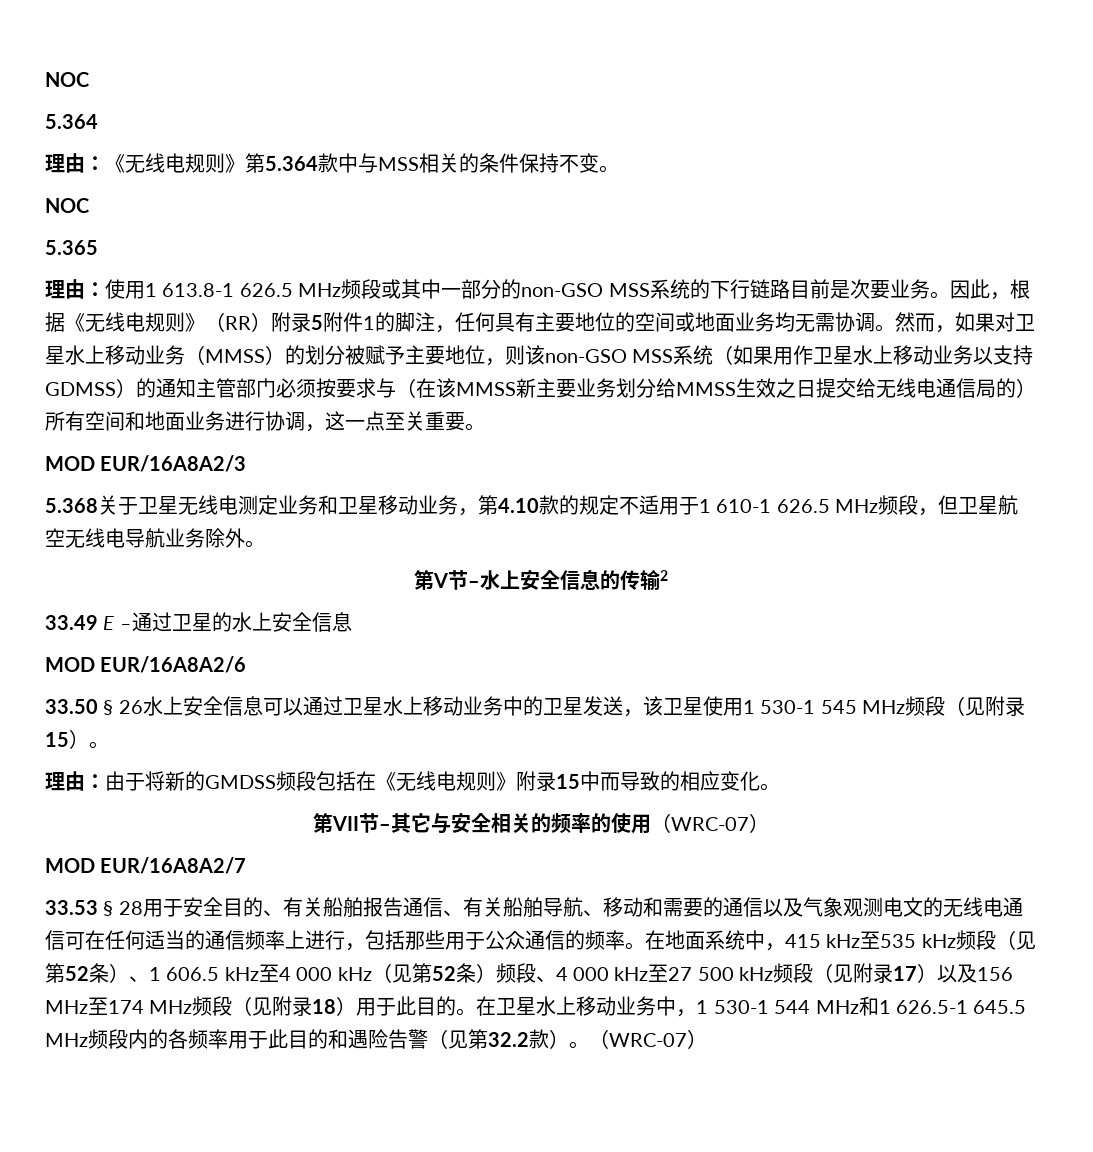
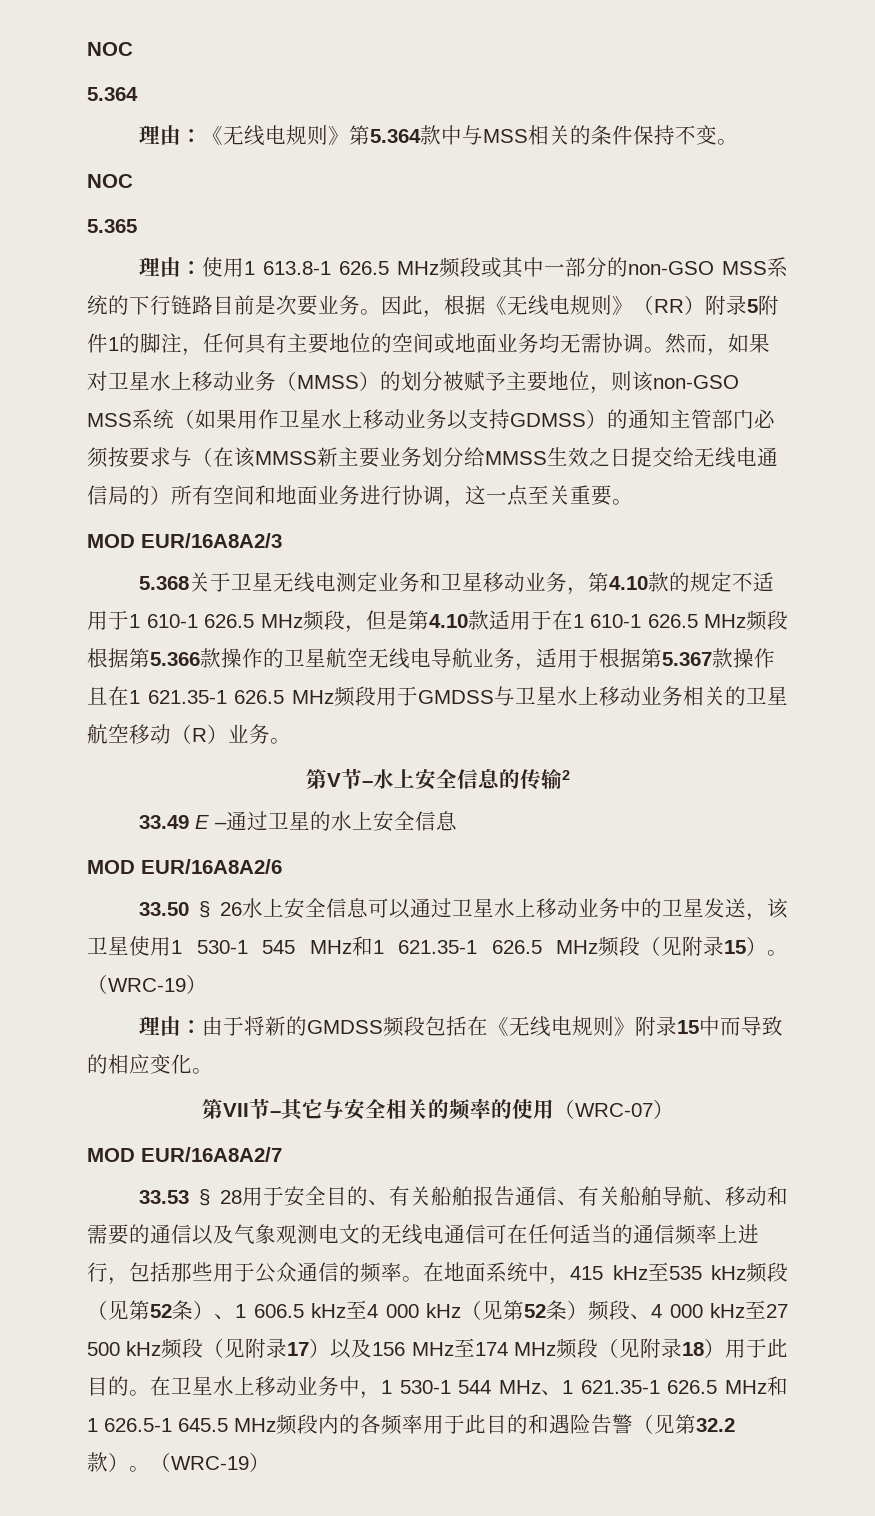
- 5.368关于卫星无线电测定业务和卫星移动业务，第4.10款的规定不适用于1 610-1 626.5 MHz频段，但卫星航空无线电导航业务除外。
+ 5.368关于卫星无线电测定业务和卫星移动业务，第4.10款的规定不适用于1 610-1 626.5 MHz频段，但是第4.10款适用于在1 610-1 626.5 MHz频段根据第5.366款操作的卫星航空无线电导航业务，适用于根据第5.367款操作且在1 621.35-1 626.5 MHz频段用于GMDSS与卫星水上移动业务相关的卫星航空移动（R）业务。
- 33.50 § 26水上安全信息可以通过卫星水上移动业务中的卫星发送，该卫星使用1 530-1 545 MHz频段（见附录15）。
+ 33.50 § 26水上安全信息可以通过卫星水上移动业务中的卫星发送，该卫星使用1 530-1 545 MHz和1 621.35-1 626.5 MHz频段（见附录15）。（WRC-19）
- 在卫星水上移动业务中，1 530-1 544 MHz和1 626.5-1 645.5 MHz频段内的各频率用于此目的和遇险告警（见第32.2款）。（WRC-07）
+ 在卫星水上移动业务中，1 530-1 544 MHz、1 621.35-1 626.5 MHz和1 626.5-1 645.5 MHz频段内的各频率用于此目的和遇险告警（见第32.2款）。（WRC-19）

